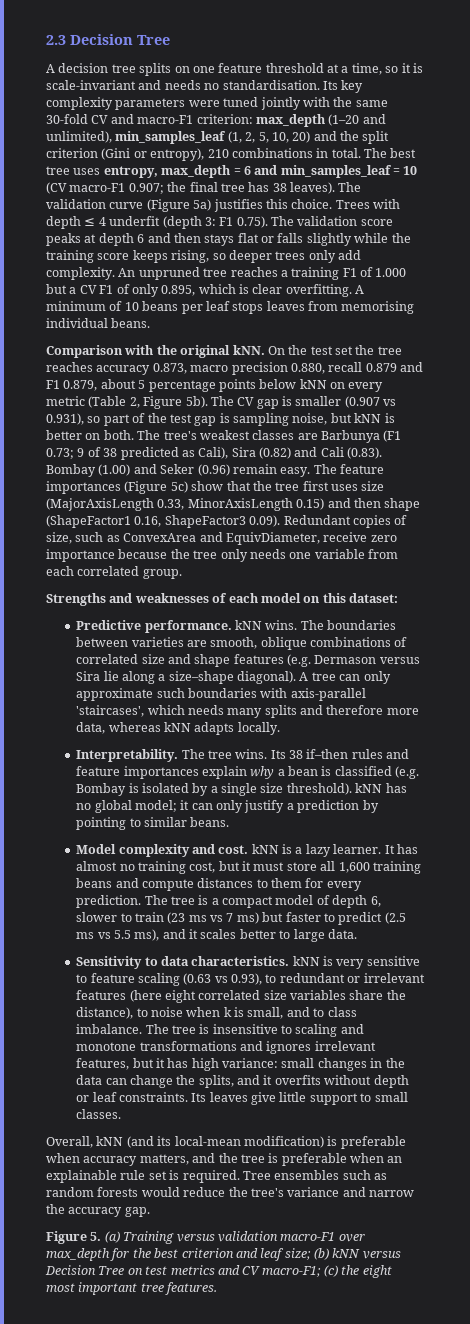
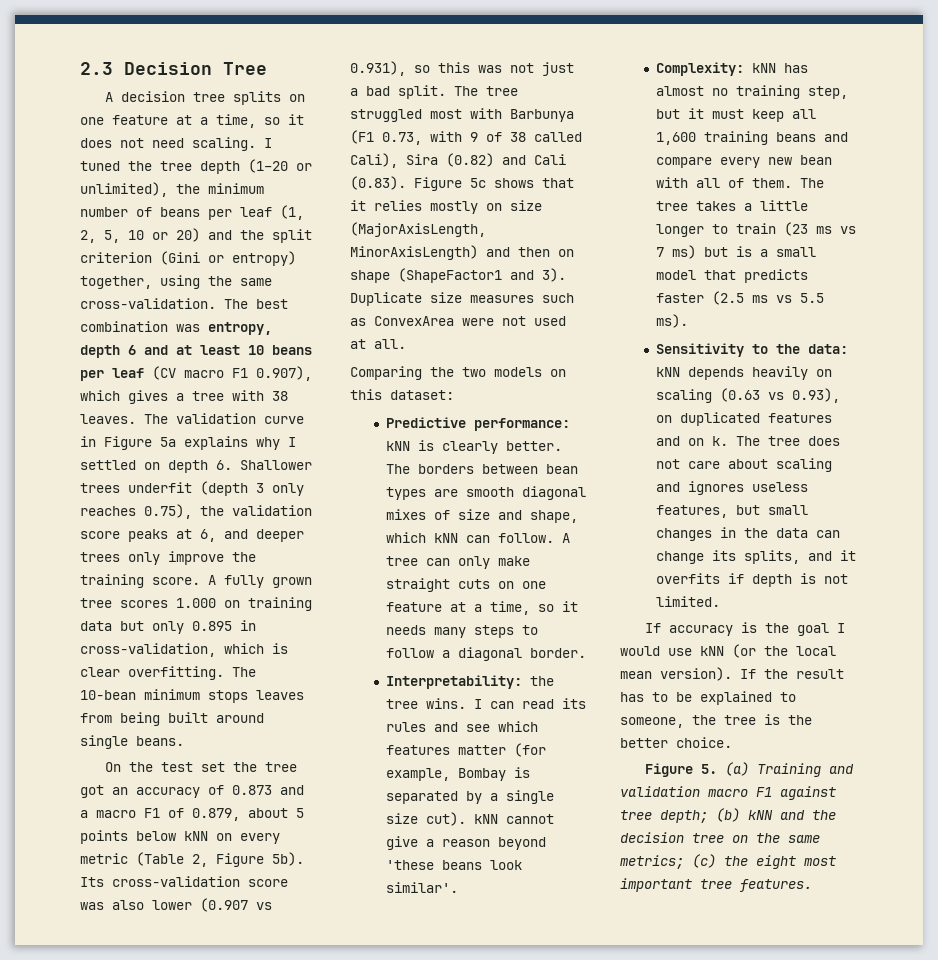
- A decision tree splits on one feature threshold at a time, so it is scale-invariant and needs no standardisation. Its key complexity parameters were tuned jointly with the same 30-fold CV and macro-F1 criterion: max_depth (1–20 and unlimited), min_samples_leaf (1, 2, 5, 10, 20) and the split criterion (Gini or entropy), 210 combinations in total. The best tree uses entropy, max_depth = 6 and min_samples_leaf = 10 (CV macro-F1 0.907; the final tree has 38 leaves). The validation curve (Figure 5a) justifies this choice. Trees with depth ≤ 4 underfit (depth 3: F1 0.75). The validation score peaks at depth 6 and then stays flat or falls slightly while the training score keeps rising, so deeper trees only add complexity. An unpruned tree reaches a training F1 of 1.000 but a CV F1 of only 0.895, which is clear overfitting. A minimum of 10 beans per leaf stops leaves from memorising individual beans.
- Comparison with the original kNN. On the test set the tree reaches accuracy 0.873, macro precision 0.880, recall 0.879 and F1 0.879, about 5 percentage points below kNN on every metric (Table 2, Figure 5b).
+ A decision tree splits on one feature at a time, so it does not need scaling. I tuned the tree depth (1–20 or unlimited), the minimum number of beans per leaf (1, 2, 5, 10 or 20) and the split criterion (Gini or entropy) together, using the same cross-validation. The best combination was entropy, depth 6 and at least 10 beans per leaf (CV macro F1 0.907), which gives a tree with 38 leaves. The validation curve in Figure 5a explains why I settled on depth 6. Shallower trees underfit (depth 3 only reaches 0.75), the validation score peaks at 6, and deeper trees only improve the training score. A fully grown tree scores 1.000 on training data but only 0.895 in cross-validation, which is clear overfitting. The 10-bean minimum stops leaves from being built around single beans.
+ On the test set the tree got an accuracy of 0.873 and a macro F1 of 0.879, about 5 points below kNN on every metric (Table 2, Figure 5b).
- The CV gap is smaller (0.907 vs 0.931), so part of the test gap is sampling noise, but kNN is better on both. The tree's weakest classes are Barbunya (F1 0.73; 9 of 38 predicted as Cali), Sira (0.82) and Cali (0.83). Bombay (1.00) and Seker (0.96) remain easy. The feature importances (Figure 5c) show that the tree first uses size (MajorAxisLength 0.33, MinorAxisLength 0.15) and then shape (ShapeFactor1 0.16, ShapeFactor3 0.09). Redundant copies of size, such as ConvexArea and EquivDiameter, receive zero importance because the tree only needs one variable from each correlated group.
- Strengths and weaknesses of each model on this dataset:
- Predictive performance. kNN wins. The boundaries between varieties are smooth, oblique combinations of correlated size and shape features (e.g. Dermason versus Sira lie along a size–shape diagonal). A tree can only approximate such boundaries with axis-parallel 'staircases', which needs many splits and therefore more data, whereas kNN adapts locally.
- Interpretability. The tree wins. Its 38 if–then rules and feature importances explain why a bean is classified (e.g. Bombay is isolated by a single size threshold). kNN has no global model; it can only justify a prediction by pointing to similar beans.
- Model complexity and cost. kNN is a lazy learner. It has almost no training cost, but it must store all 1,600 training beans and compute distances to them for every prediction. The tree is a compact model of depth 6, slower to train (23 ms vs 7 ms) but faster to predict (2.5 ms vs 5.5 ms), and it scales better to large data.
- Sensitivity to data characteristics. kNN is very sensitive to feature scaling (0.63 vs 0.93), to redundant or irrelevant features (here eight correlated size variables share the distance), to noise when k is small, and to class imbalance. The tree is insensitive to scaling and monotone transformations and ignores irrelevant features, but it has high variance: small changes in the data can change the splits, and it overfits without depth or leaf constraints. Its leaves give little support to small classes.
- Overall, kNN (and its local-mean modification) is preferable when accuracy matters, and the tree is preferable when an explainable rule set is required. Tree ensembles such as random forests would reduce the tree's variance and narrow the accuracy gap.
- Figure 5. (a) Training versus validation macro-F1 over max_depth for the best criterion and leaf size; (b) kNN versus Decision Tree on test metrics and CV macro-F1; (c) the eight most important tree features.
+ Its cross-validation score was also lower (0.907 vs 0.931), so this was not just a bad split. The tree struggled most with Barbunya (F1 0.73, with 9 of 38 called Cali), Sira (0.82) and Cali (0.83). Figure 5c shows that it relies mostly on size (MajorAxisLength, MinorAxisLength) and then on shape (ShapeFactor1 and 3). Duplicate size measures such as ConvexArea were not used at all.
+ Comparing the two models on this dataset:
+ Predictive performance: kNN is clearly better. The borders between bean types are smooth diagonal mixes of size and shape, which kNN can follow. A tree can only make straight cuts on one feature at a time, so it needs many steps to follow a diagonal border.
+ Interpretability: the tree wins. I can read its rules and see which features matter (for example, Bombay is separated by a single size cut). kNN cannot give a reason beyond 'these beans look similar'.
+ Complexity: kNN has almost no training step, but it must keep all 1,600 training beans and compare every new bean with all of them. The tree takes a little longer to train (23 ms vs 7 ms) but is a small model that predicts faster (2.5 ms vs 5.5 ms).
+ Sensitivity to the data: kNN depends heavily on scaling (0.63 vs 0.93), on duplicated features and on k. The tree does not care about scaling and ignores useless features, but small changes in the data can change its splits, and it overfits if depth is not limited.
+ If accuracy is the goal I would use kNN (or the local mean version). If the result has to be explained to someone, the tree is the better choice.
+ Figure 5. (a) Training and validation macro F1 against tree depth; (b) kNN and the decision tree on the same metrics; (c) the eight most important tree features.

